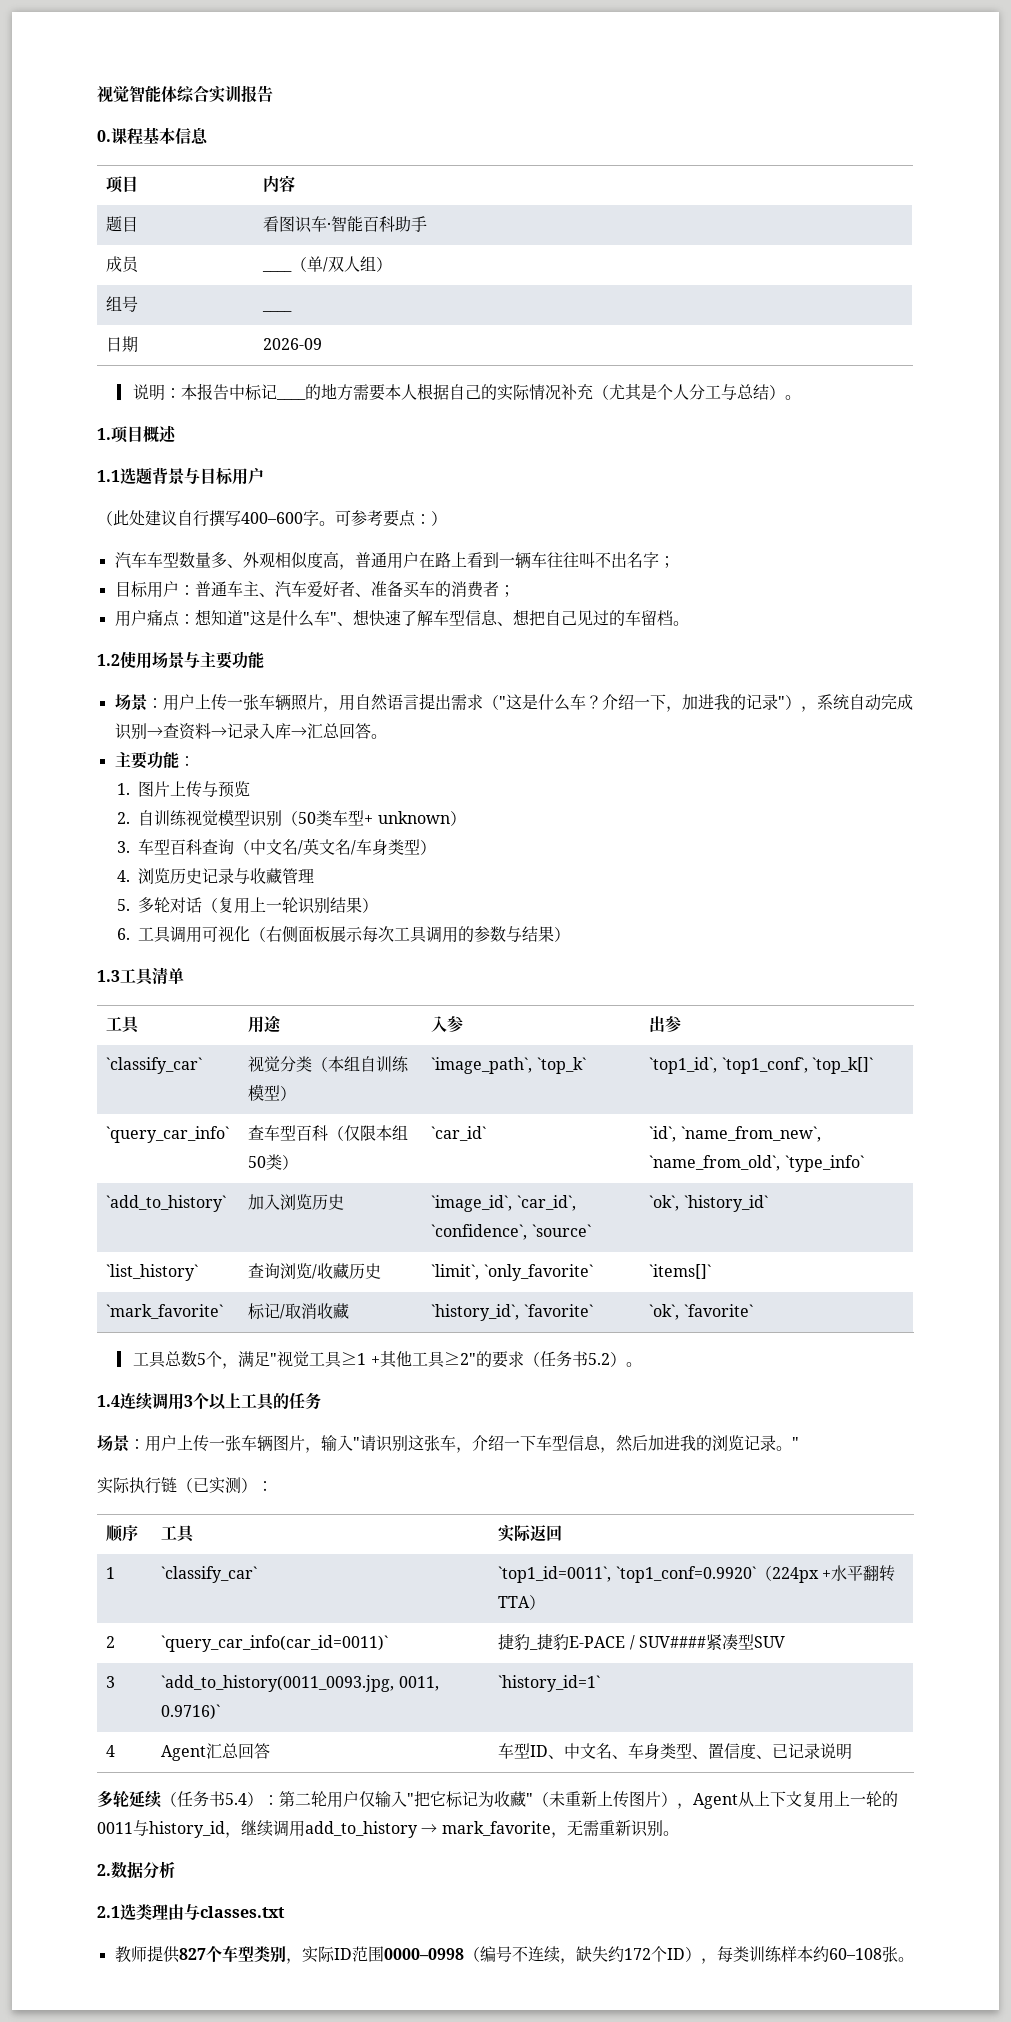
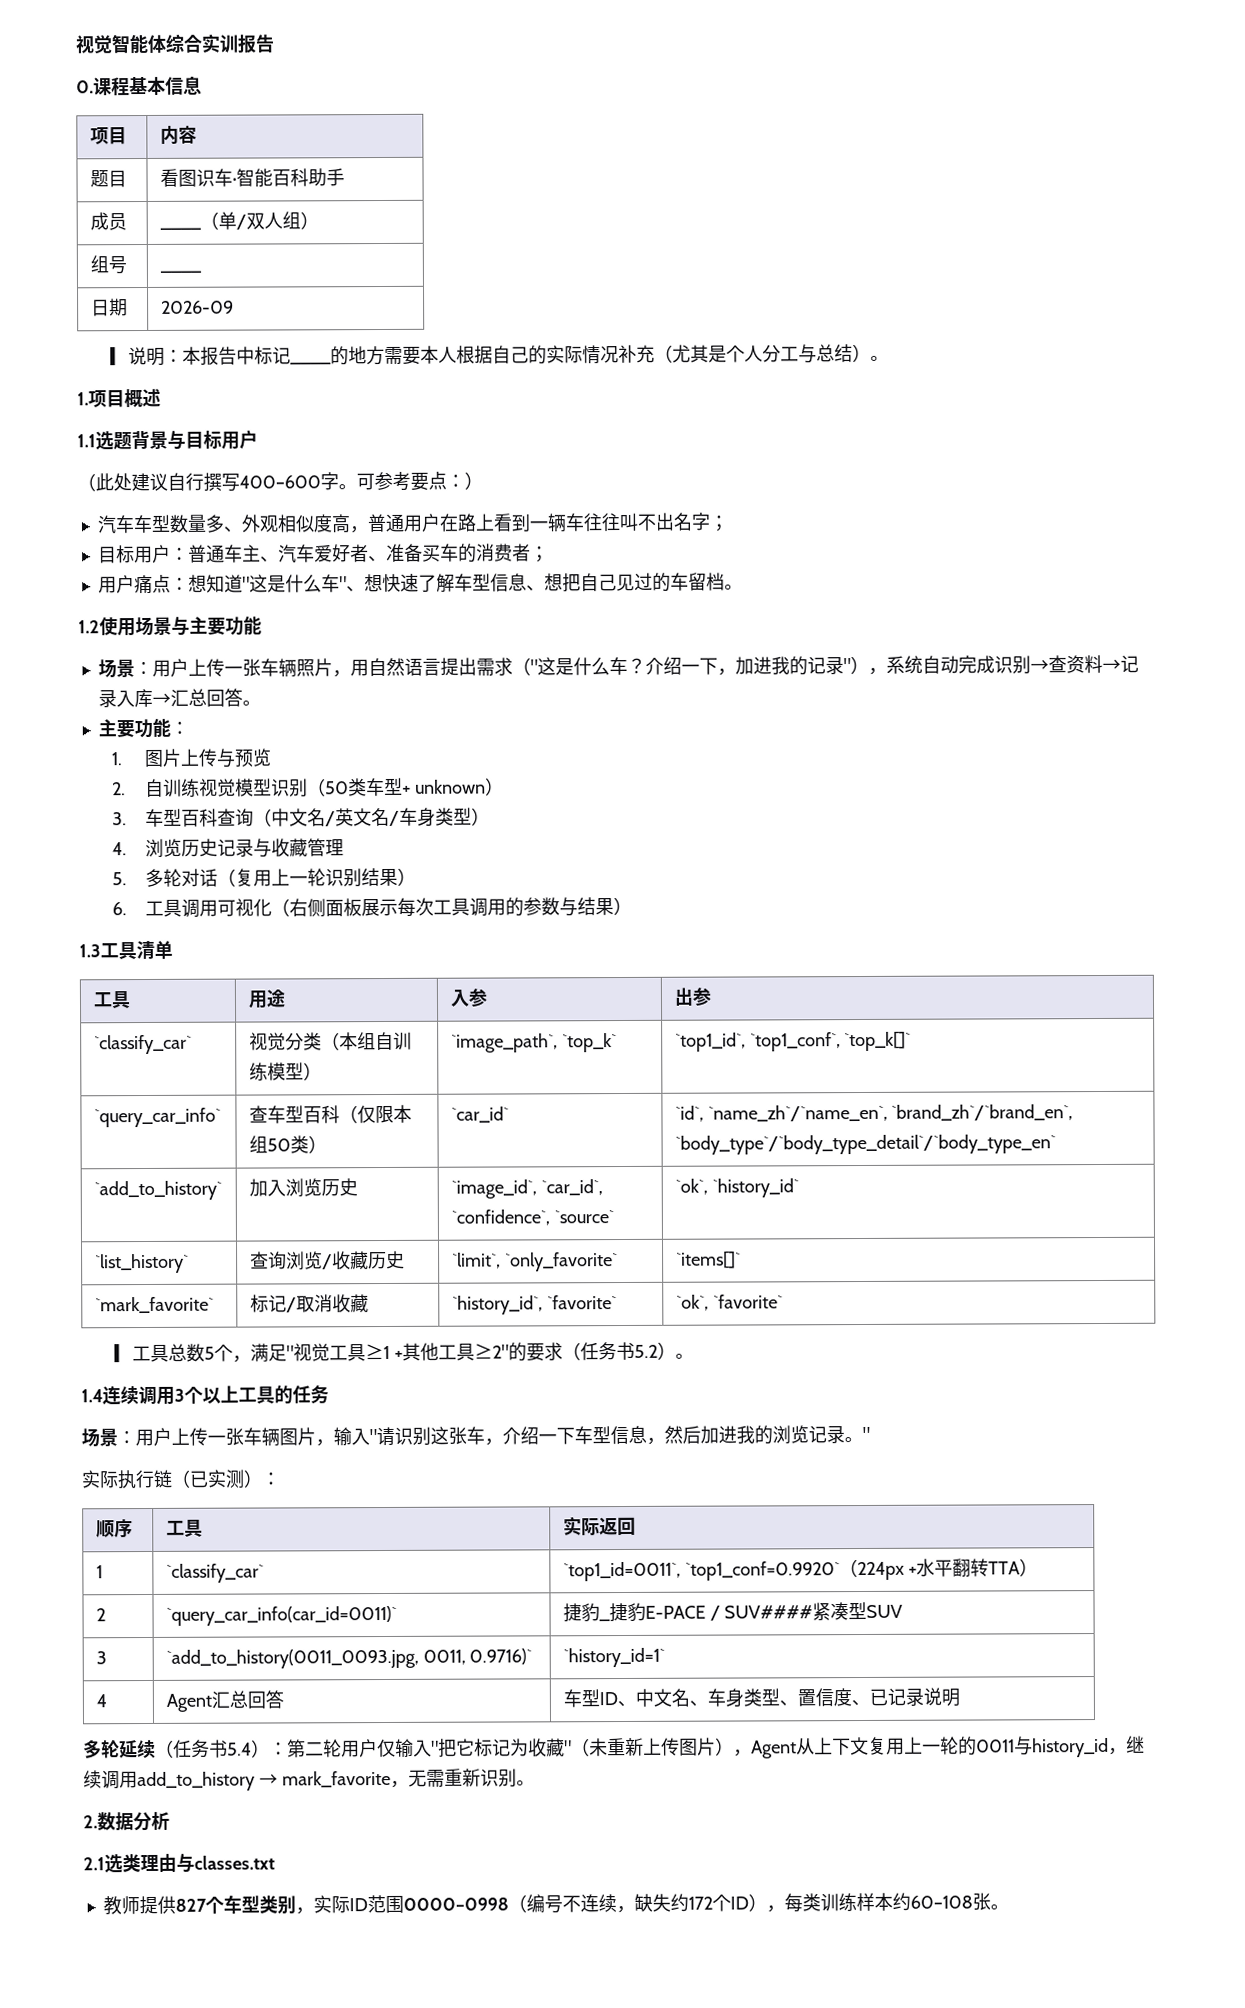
- `query_car_info` | 查车型百科（仅限本组50类） | `car_id` | `id`, `name_from_new`, `name_from_old`, `type_info`
+ `query_car_info` | 查车型百科（仅限本组50类） | `car_id` | `id`, `name_zh`/`name_en`, `brand_zh`/`brand_en`, `body_type`/`body_type_detail`/`body_type_en`

